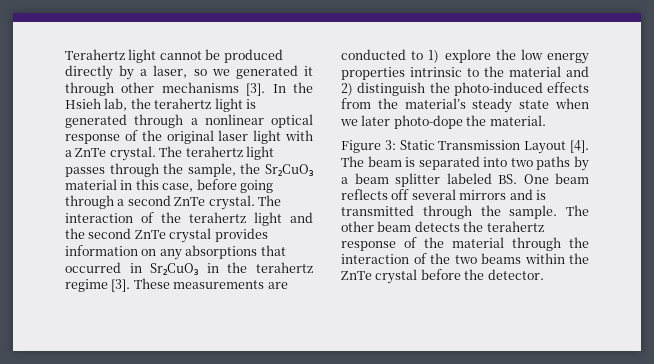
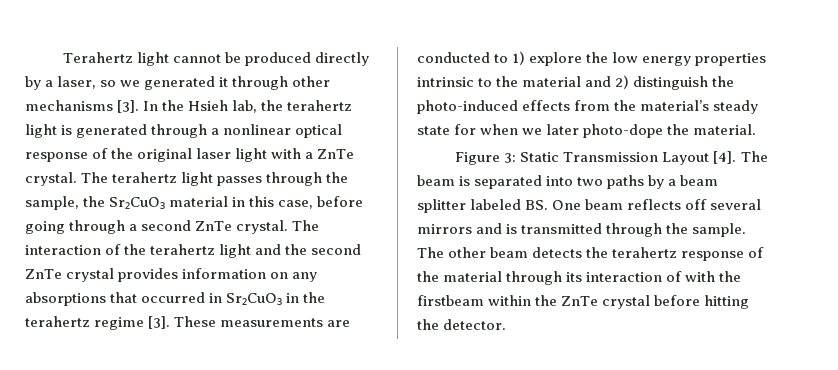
- These measurements are conducted to 1) explore the low energy properties intrinsic to the material and 2) distinguish the photo-induced effects from the material’s steady state when we later photo-dope the material.
+ These measurements are conducted to 1) explore the low energy properties intrinsic to the material and 2) distinguish the photo-induced effects from the material’s steady state for when we later photo-dope the material.
- The other beam detects the terahertz response of the material through the interaction of the two beams within the ZnTe crystal before the detector.
+ The other beam detects the terahertz response of the material through its interaction of with the firstbeam within the ZnTe crystal before hitting the detector.

